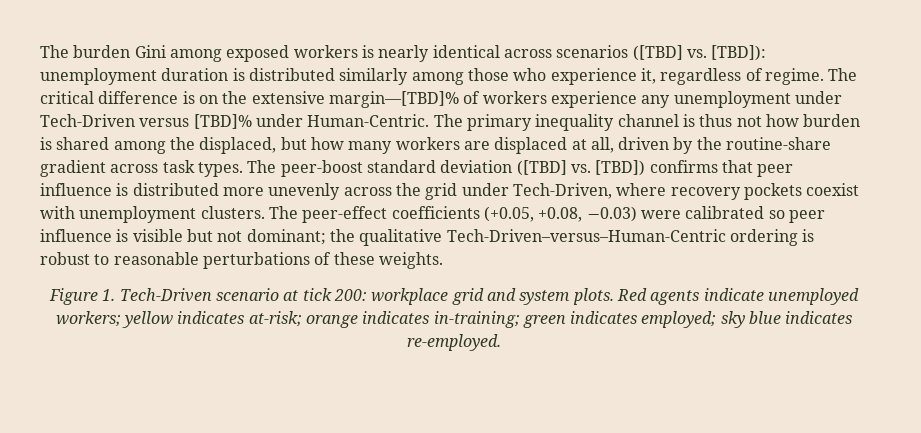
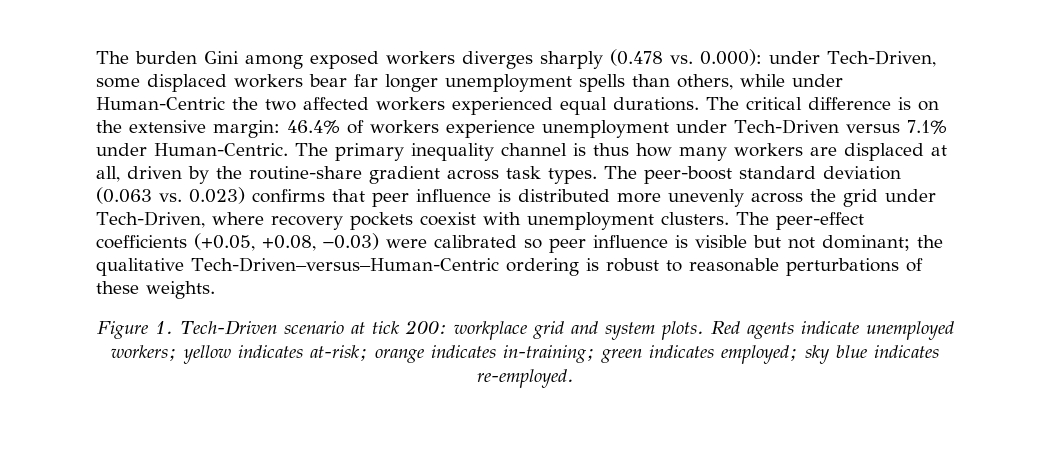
- The burden Gini among exposed workers is nearly identical across scenarios ([TBD] vs. [TBD]): unemployment duration is distributed similarly among those who experience it, regardless of regime.
+ The burden Gini among exposed workers diverges sharply (0.478 vs. 0.000): under Tech-Driven, some displaced workers bear far longer unemployment spells than others, while under Human-Centric the two affected workers experienced equal durations.
- The critical difference is on the extensive margin—[TBD]% of workers experience any unemployment under Tech-Driven versus [TBD]% under Human-Centric.
+ The critical difference is on the extensive margin: 46.4% of workers experience unemployment under Tech-Driven versus 7.1% under Human-Centric.
- The primary inequality channel is thus not how burden is shared among the displaced, but how many workers are displaced at all, driven by the routine-share gradient across task types.
+ The primary inequality channel is thus how many workers are displaced at all, driven by the routine-share gradient across task types.
- The peer-boost standard deviation ([TBD] vs. [TBD]) confirms that peer influence is distributed more unevenly across the grid under Tech-Driven, where recovery pockets coexist with unemployment clusters.
+ The peer-boost standard deviation (0.063 vs. 0.023) confirms that peer influence is distributed more unevenly across the grid under Tech-Driven, where recovery pockets coexist with unemployment clusters.

